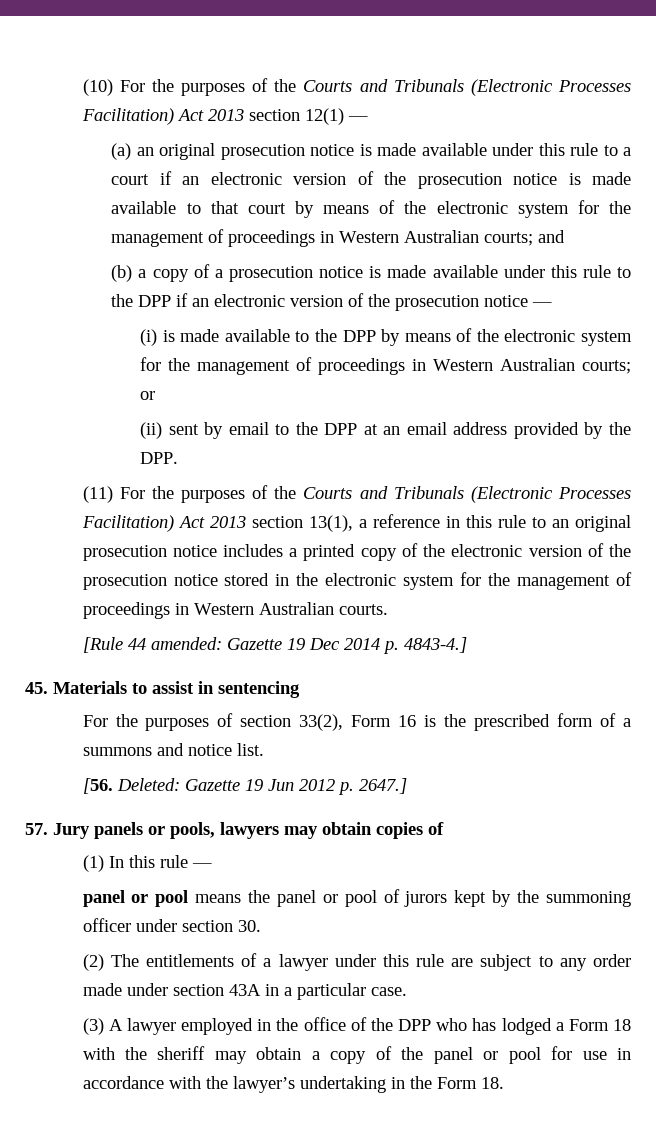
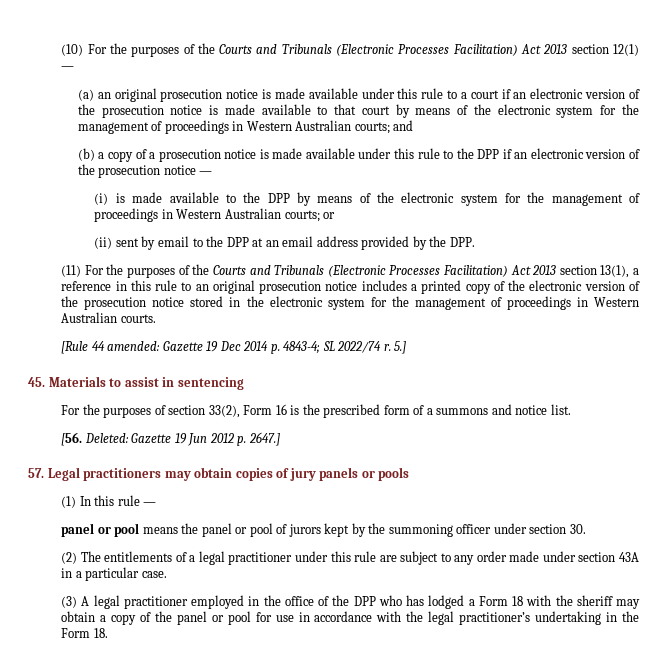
- [Rule 44 amended: Gazette 19 Dec 2014 p. 4843-4.]
+ [Rule 44 amended: Gazette 19 Dec 2014 p. 4843-4; SL 2022/74 r. 5.]
- 57. Jury panels or pools, lawyers may obtain copies of
+ 57. Legal practitioners may obtain copies of jury panels or pools
- (2) The entitlements of a lawyer under this rule are subject to any order made under section 43A in a particular case.
+ (2) The entitlements of a legal practitioner under this rule are subject to any order made under section 43A in a particular case.
- (3) A lawyer employed in the office of the DPP who has lodged a Form 18 with the sheriff may obtain a copy of the panel or pool for use in accordance with the lawyer’s undertaking in the Form 18.
+ (3) A legal practitioner employed in the office of the DPP who has lodged a Form 18 with the sheriff may obtain a copy of the panel or pool for use in accordance with the legal practitioner’s undertaking in the Form 18.

